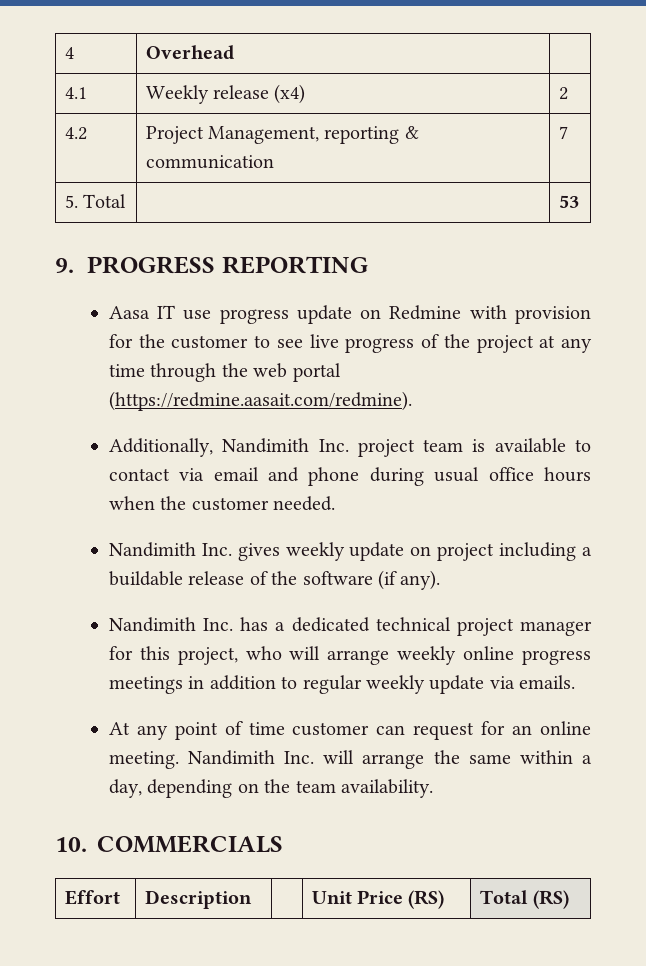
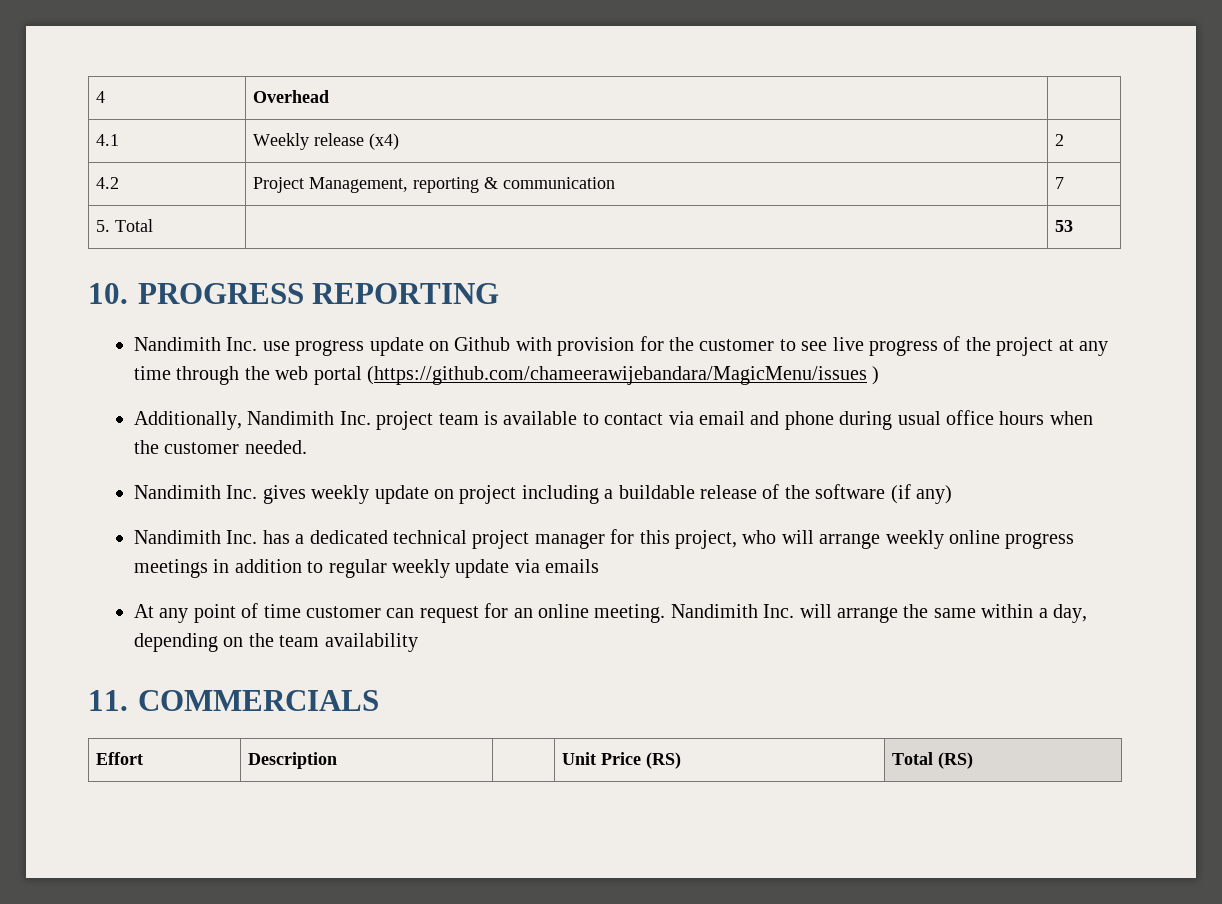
- 9. PROGRESS REPORTING
+ 10. PROGRESS REPORTING
- Aasa IT use progress update on Redmine with provision for the customer to see live progress of the project at any time through the web portal (https://redmine.aasait.com/redmine).
+ Nandimith Inc. use progress update on Github with provision for the customer to see live progress of the project at any time through the web portal (https://github.com/chameerawijebandara/MagicMenu/issues )
- Nandimith Inc. gives weekly update on project including a buildable release of the software (if any).
+ Nandimith Inc. gives weekly update on project including a buildable release of the software (if any)
- Nandimith Inc. has a dedicated technical project manager for this project, who will arrange weekly online progress meetings in addition to regular weekly update via emails.
+ Nandimith Inc. has a dedicated technical project manager for this project, who will arrange weekly online progress meetings in addition to regular weekly update via emails
- Nandimith Inc. will arrange the same within a day, depending on the team availability.
- 10. COMMERCIALS
+ Nandimith Inc. will arrange the same within a day, depending on the team availability
+ 11. COMMERCIALS

